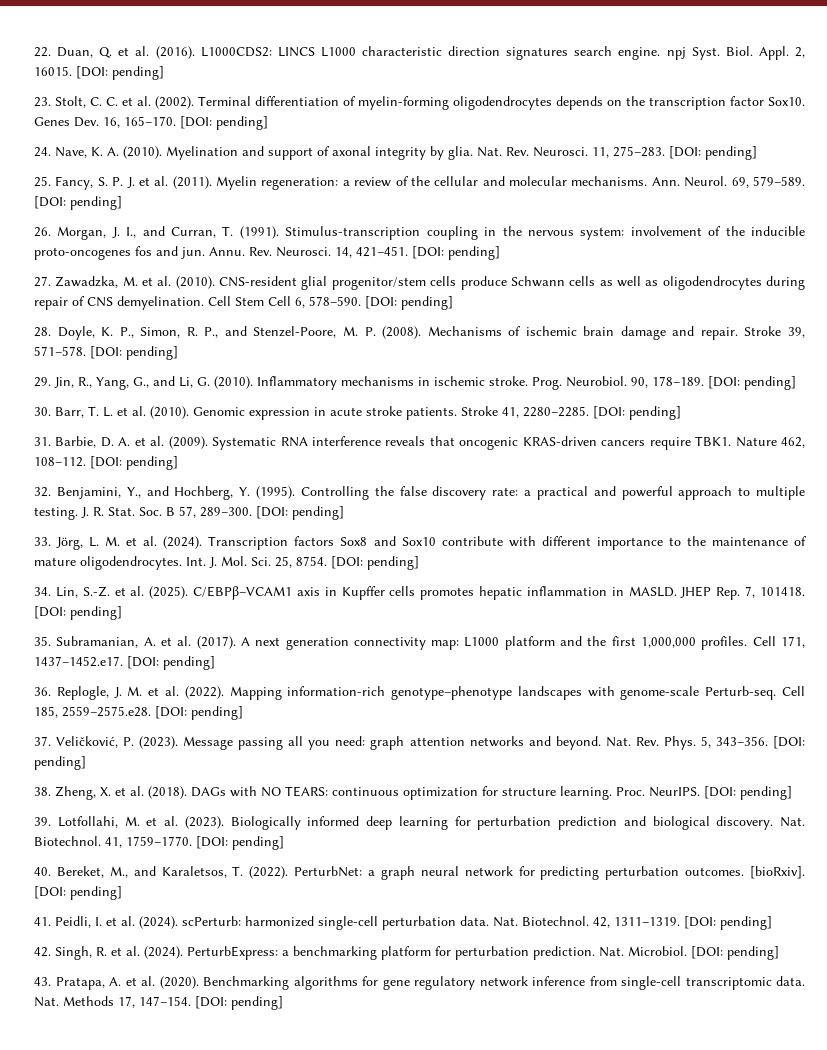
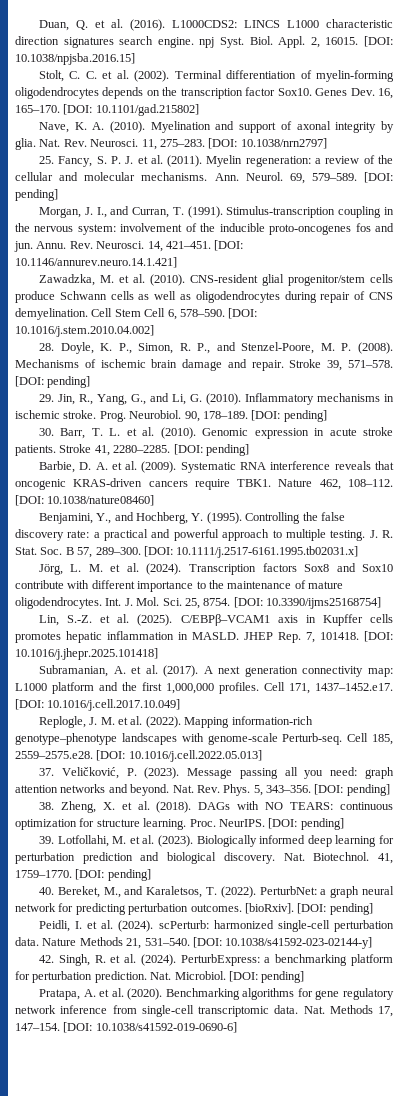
- 22. Duan, Q. et al. (2016).
+ Duan, Q. et al. (2016).
- 2, 16015. [DOI: pending]
- 23. Stolt, C. C. et al. (2002).
+ 2, 16015. [DOI: 10.1038/npjsba.2016.15]
+ Stolt, C. C. et al. (2002).
- Genes Dev. 16, 165–170. [DOI: pending]
- 24. Nave, K. A. (2010).
+ Genes Dev. 16, 165–170. [DOI: 10.1101/gad.215802]
+ Nave, K. A. (2010).
- 11, 275–283. [DOI: pending]
+ 11, 275–283. [DOI: 10.1038/nrn2797]
- 26. Morgan, J. I., and Curran, T. (1991).
+ Morgan, J. I., and Curran, T. (1991).
- 14, 421–451. [DOI: pending]
- 27. Zawadzka, M. et al. (2010).
+ 14, 421–451. [DOI: 10.1146/annurev.neuro.14.1.421]
+ Zawadzka, M. et al. (2010).
- Cell Stem Cell 6, 578–590. [DOI: pending]
+ Cell Stem Cell 6, 578–590. [DOI: 10.1016/j.stem.2010.04.002]
- 31. Barbie, D. A. et al. (2009).
+ Barbie, D. A. et al. (2009).
- Nature 462, 108–112. [DOI: pending]
- 32. Benjamini, Y., and Hochberg, Y. (1995).
+ Nature 462, 108–112. [DOI: 10.1038/nature08460]
+ Benjamini, Y., and Hochberg, Y. (1995).
- Soc. B 57, 289–300. [DOI: pending]
- 33. Jörg, L. M. et al. (2024).
+ Soc. B 57, 289–300. [DOI: 10.1111/j.2517-6161.1995.tb02031.x]
+ Jörg, L. M. et al. (2024).
- Int. J. Mol. Sci. 25, 8754. [DOI: pending]
- 34. Lin, S.-Z. et al. (2025).
+ Int. J. Mol. Sci. 25, 8754. [DOI: 10.3390/ijms25168754]
+ Lin, S.-Z. et al. (2025).
- JHEP Rep. 7, 101418. [DOI: pending]
- 35. Subramanian, A. et al. (2017).
+ JHEP Rep. 7, 101418. [DOI: 10.1016/j.jhepr.2025.101418]
+ Subramanian, A. et al. (2017).
- Cell 171, 1437–1452.e17. [DOI: pending]
- 36. Replogle, J. M. et al. (2022).
+ Cell 171, 1437–1452.e17. [DOI: 10.1016/j.cell.2017.10.049]
+ Replogle, J. M. et al. (2022).
- Cell 185, 2559–2575.e28. [DOI: pending]
+ Cell 185, 2559–2575.e28. [DOI: 10.1016/j.cell.2022.05.013]
- 41. Peidli, I. et al. (2024). scPerturb: harmonized single-cell perturbation data.
+ Peidli, I. et al. (2024). scPerturb: harmonized single-cell perturbation data.
- Nat. Biotechnol. 42, 1311–1319. [DOI: pending]
+ Nature Methods 21, 531–540. [DOI: 10.1038/s41592-023-02144-y]
- 43. Pratapa, A. et al. (2020).
+ Pratapa, A. et al. (2020).
- Nat. Methods 17, 147–154. [DOI: pending]
+ Nat. Methods 17, 147–154. [DOI: 10.1038/s41592-019-0690-6]

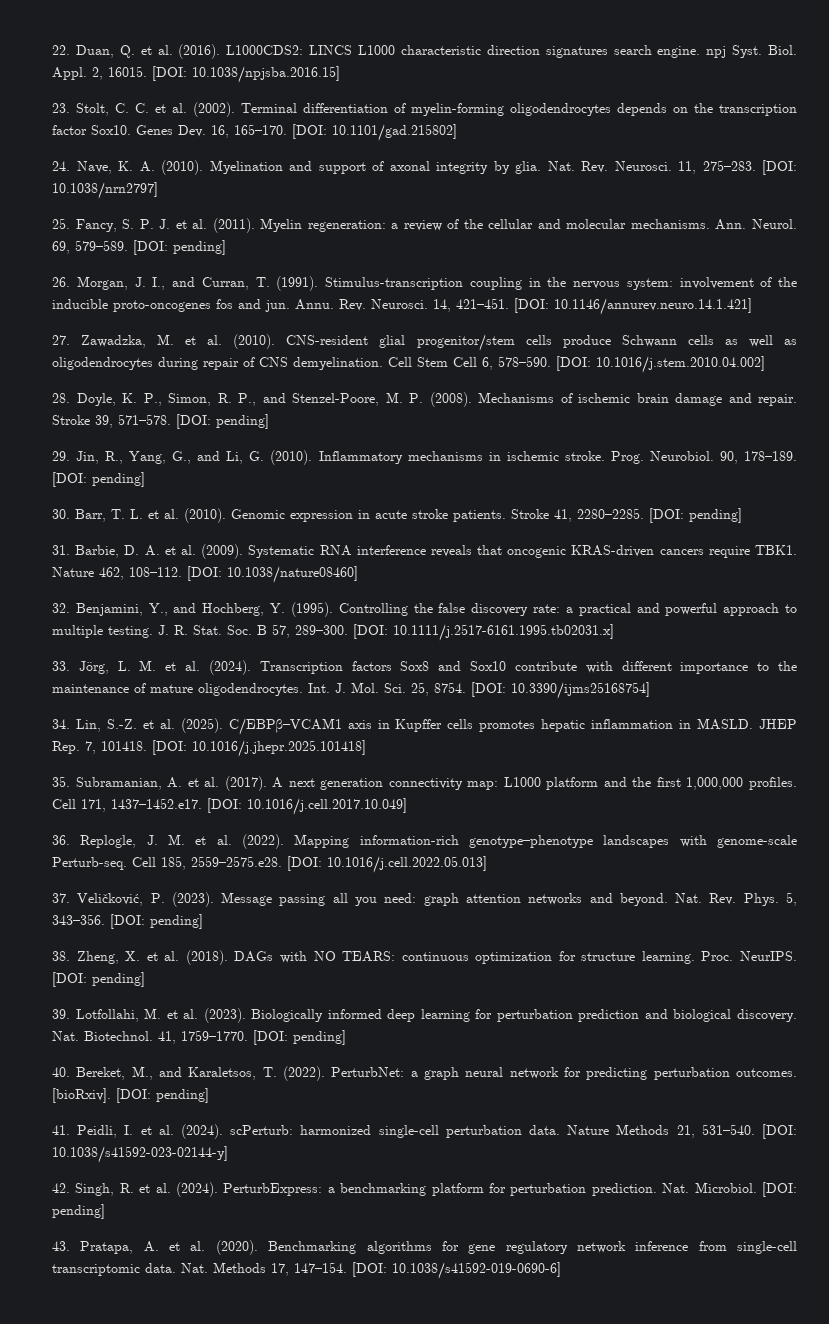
- Duan, Q. et al. (2016).
+ 22. Duan, Q. et al. (2016).
- Stolt, C. C. et al. (2002).
+ 23. Stolt, C. C. et al. (2002).
- Nave, K. A. (2010).
+ 24. Nave, K. A. (2010).
- Morgan, J. I., and Curran, T. (1991).
+ 26. Morgan, J. I., and Curran, T. (1991).
- Zawadzka, M. et al. (2010).
+ 27. Zawadzka, M. et al. (2010).
- Barbie, D. A. et al. (2009).
+ 31. Barbie, D. A. et al. (2009).
- Benjamini, Y., and Hochberg, Y. (1995).
+ 32. Benjamini, Y., and Hochberg, Y. (1995).
- Jörg, L. M. et al. (2024).
+ 33. Jörg, L. M. et al. (2024).
- Lin, S.-Z. et al. (2025).
+ 34. Lin, S.-Z. et al. (2025).
- Subramanian, A. et al. (2017).
+ 35. Subramanian, A. et al. (2017).
- Replogle, J. M. et al. (2022).
+ 36. Replogle, J. M. et al. (2022).
- Peidli, I. et al. (2024). scPerturb: harmonized single-cell perturbation data.
+ 41. Peidli, I. et al. (2024). scPerturb: harmonized single-cell perturbation data.
- Pratapa, A. et al. (2020).
+ 43. Pratapa, A. et al. (2020).

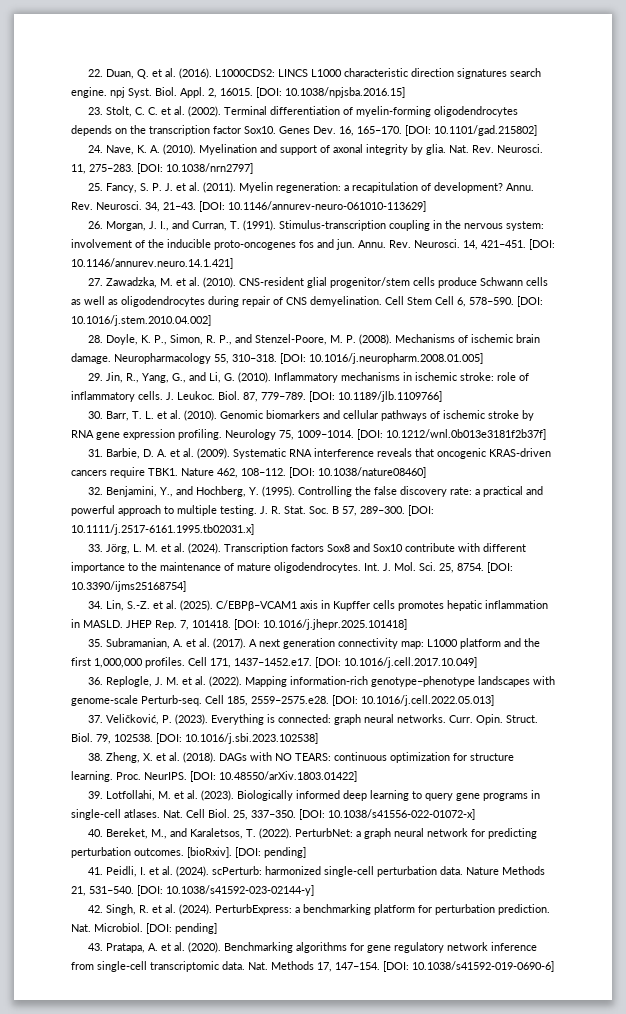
- Myelin regeneration: a review of the cellular and molecular mechanisms. Ann. Neurol. 69, 579–589. [DOI: pending]
+ Myelin regeneration: a recapitulation of development? Annu. Rev. Neurosci. 34, 21–43. [DOI: 10.1146/annurev-neuro-061010-113629]
- Mechanisms of ischemic brain damage and repair. Stroke 39, 571–578. [DOI: pending]
+ Mechanisms of ischemic brain damage. Neuropharmacology 55, 310–318. [DOI: 10.1016/j.neuropharm.2008.01.005]
- Inflammatory mechanisms in ischemic stroke. Prog. Neurobiol. 90, 178–189. [DOI: pending]
+ Inflammatory mechanisms in ischemic stroke: role of inflammatory cells. J. Leukoc. Biol. 87, 779–789. [DOI: 10.1189/jlb.1109766]
- Genomic expression in acute stroke patients. Stroke 41, 2280–2285. [DOI: pending]
+ Genomic biomarkers and cellular pathways of ischemic stroke by RNA gene expression profiling. Neurology 75, 1009–1014. [DOI: 10.1212/wnl.0b013e3181f2b37f]
- Message passing all you need: graph attention networks and beyond. Nat. Rev. Phys. 5, 343–356. [DOI: pending]
+ Everything is connected: graph neural networks. Curr. Opin. Struct. Biol. 79, 102538. [DOI: 10.1016/j.sbi.2023.102538]
- NeurIPS. [DOI: pending]
+ NeurIPS. [DOI: 10.48550/arXiv.1803.01422]
- Biologically informed deep learning for perturbation prediction and biological discovery. Nat. Biotechnol. 41, 1759–1770. [DOI: pending]
+ Biologically informed deep learning to query gene programs in single-cell atlases. Nat. Cell Biol. 25, 337–350. [DOI: 10.1038/s41556-022-01072-x]

